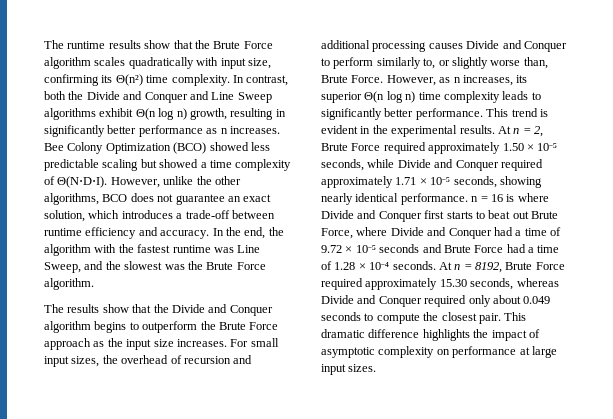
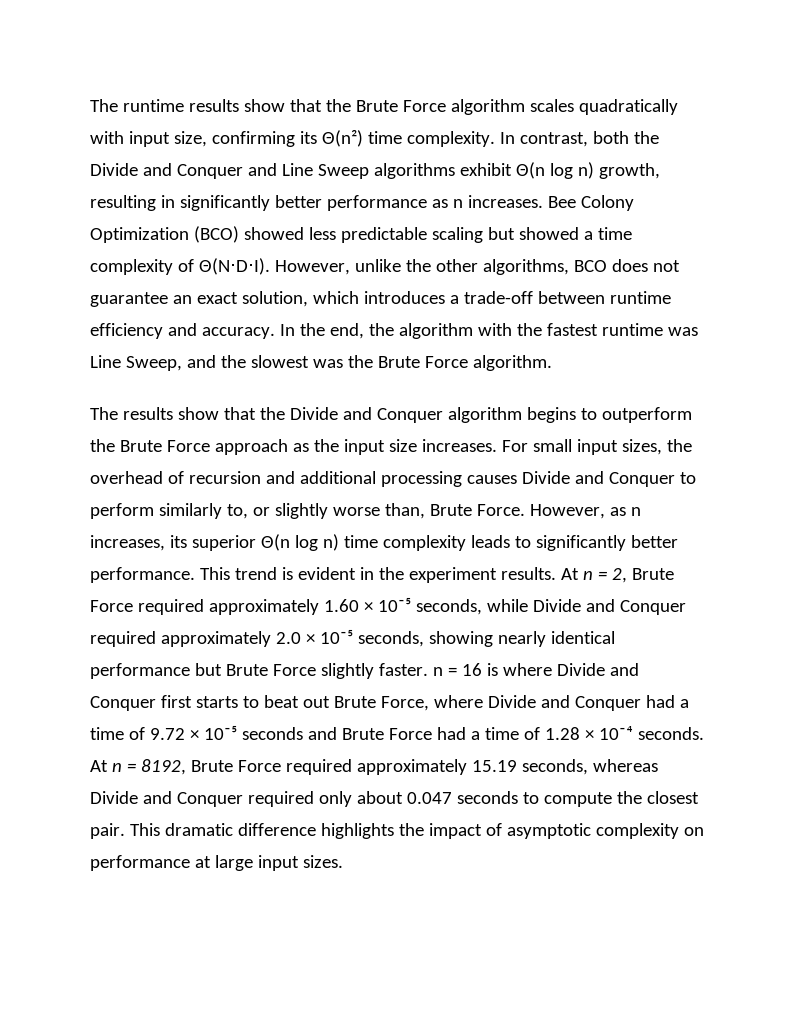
- This trend is evident in the experimental results.
+ This trend is evident in the experiment results.
- At n = 2, Brute Force required approximately 1.50 × 10⁻⁵ seconds, while Divide and Conquer required approximately 1.71 × 10⁻⁵ seconds, showing nearly identical performance. n = 16 is where Divide and Conquer first starts to beat out Brute Force, where Divide and Conquer had a time of 9.72 × 10⁻⁵ seconds and Brute Force had a time of 1.28 × 10⁻⁴ seconds.
+ At n = 2, Brute Force required approximately 1.60 × 10⁻⁵ seconds, while Divide and Conquer required approximately 2.0 × 10⁻⁵ seconds, showing nearly identical performance but Brute Force slightly faster. n = 16 is where Divide and Conquer first starts to beat out Brute Force, where Divide and Conquer had a time of 9.72 × 10⁻⁵ seconds and Brute Force had a time of 1.28 × 10⁻⁴ seconds.
- At n = 8192, Brute Force required approximately 15.30 seconds, whereas Divide and Conquer required only about 0.049 seconds to compute the closest pair.
+ At n = 8192, Brute Force required approximately 15.19 seconds, whereas Divide and Conquer required only about 0.047 seconds to compute the closest pair.

